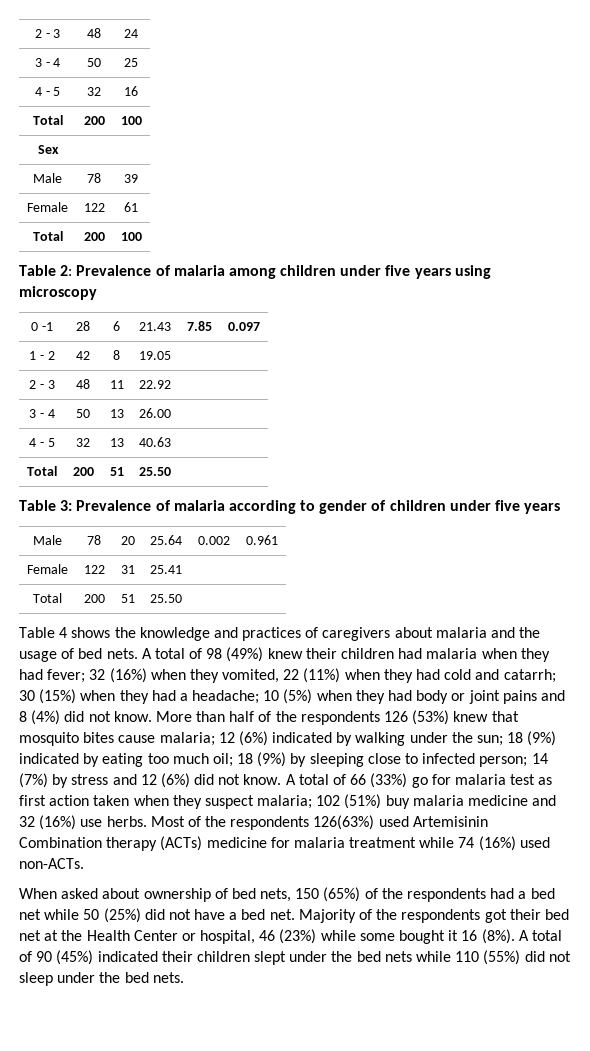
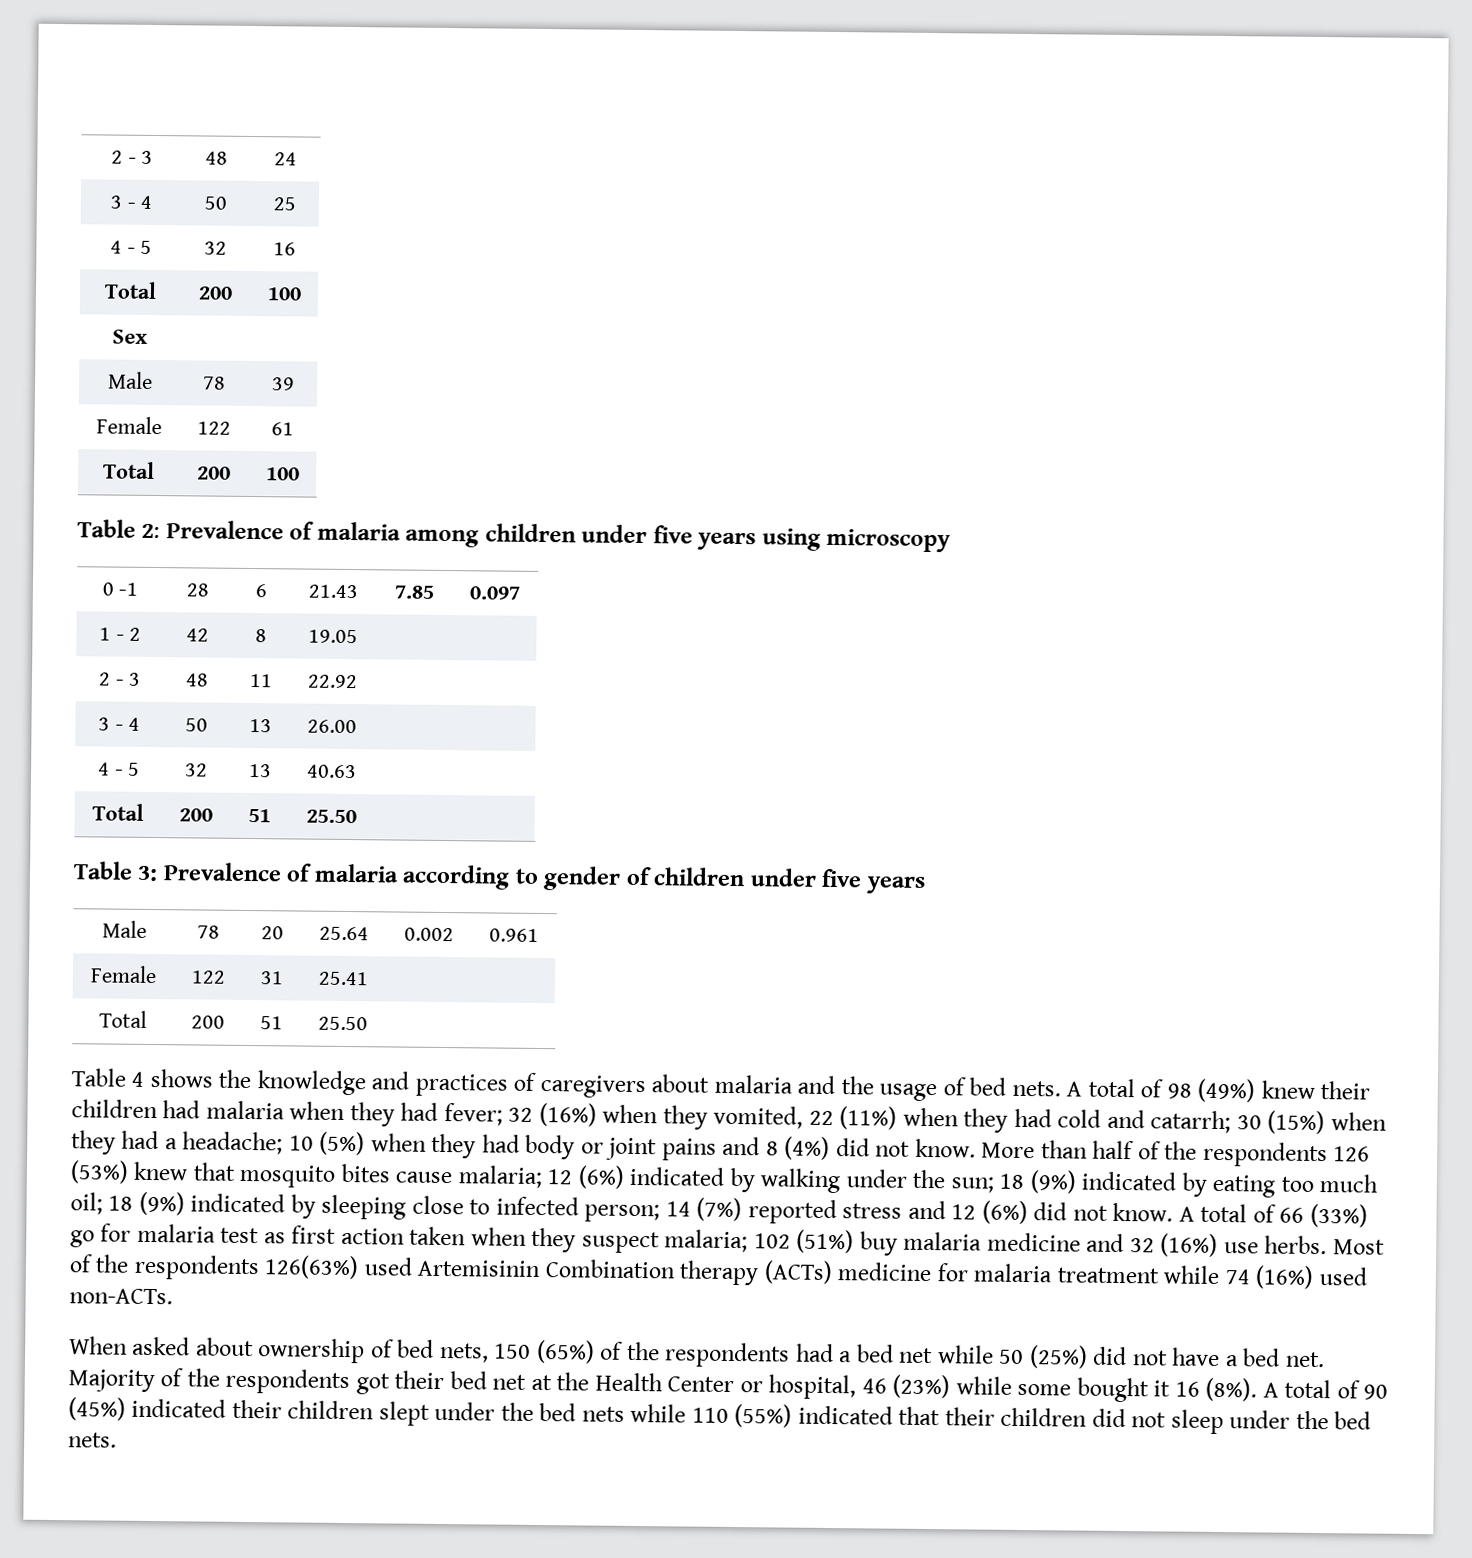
- More than half of the respondents 126 (53%) knew that mosquito bites cause malaria; 12 (6%) indicated by walking under the sun; 18 (9%) indicated by eating too much oil; 18 (9%) by sleeping close to infected person; 14 (7%) by stress and 12 (6%) did not know.
+ More than half of the respondents 126 (53%) knew that mosquito bites cause malaria; 12 (6%) indicated by walking under the sun; 18 (9%) indicated by eating too much oil; 18 (9%) indicated by sleeping close to infected person; 14 (7%) reported stress and 12 (6%) did not know.
- A total of 90 (45%) indicated their children slept under the bed nets while 110 (55%) did not sleep under the bed nets.
+ A total of 90 (45%) indicated their children slept under the bed nets while 110 (55%) indicated that their children did not sleep under the bed nets.

